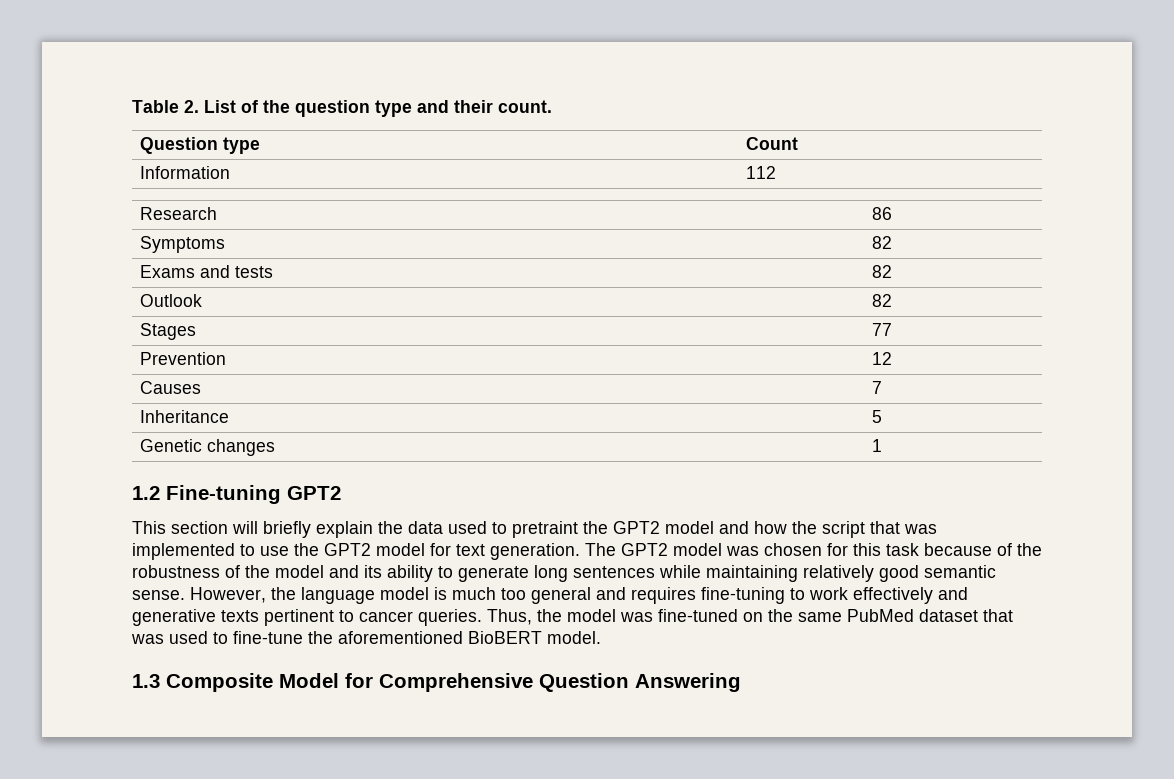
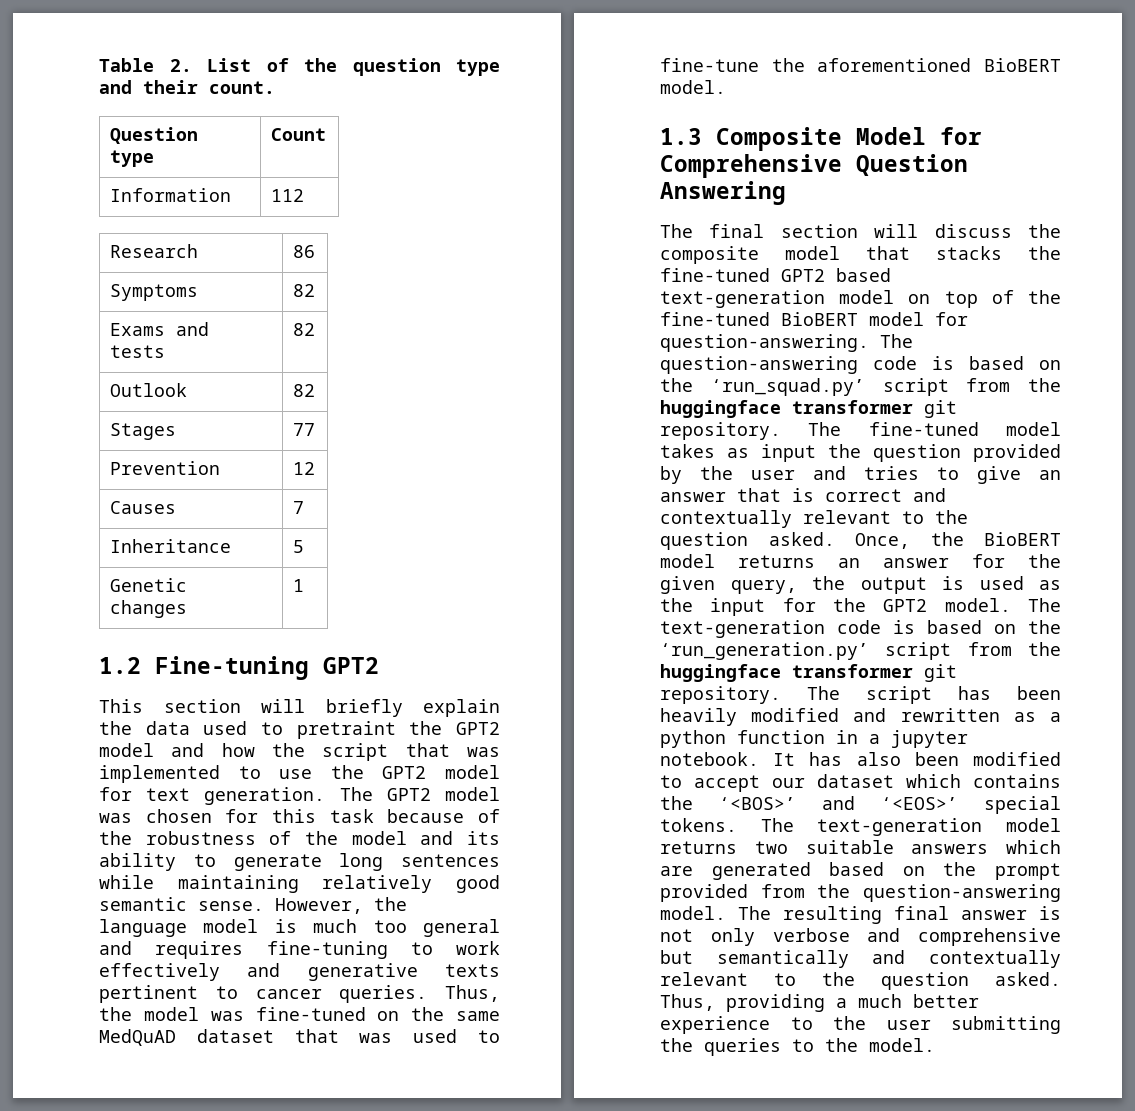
- Thus, the model was fine-tuned on the same PubMed dataset that was used to fine-tune the aforementioned BioBERT model.
+ Thus, the model was fine-tuned on the same MedQuAD dataset that was used to fine-tune the aforementioned BioBERT model.
+ The final section will discuss the composite model that stacks the fine-tuned GPT2 based text-generation model on top of the fine-tuned BioBERT model for question-answering. The question-answering code is based on the ‘run_squad.py’ script from the huggingface transformer git repository. The fine-tuned model takes as input the question provided by the user and tries to give an answer that is correct and contextually relevant to the question asked. Once, the BioBERT model returns an answer for the given query, the output is used as the input for the GPT2 model. The text-generation code is based on the ‘run_generation.py’ script from the huggingface transformer git repository. The script has been heavily modified and rewritten as a python function in a jupyter notebook. It has also been modified to accept our dataset which contains the ‘<BOS>’ and ‘<EOS>’ special tokens. The text-generation model returns two suitable answers which are generated based on the prompt provided from the question-answering model. The resulting final answer is not only verbose and comprehensive but semantically and contextually relevant to the question asked. Thus, providing a much better experience to the user submitting the queries to the model.

